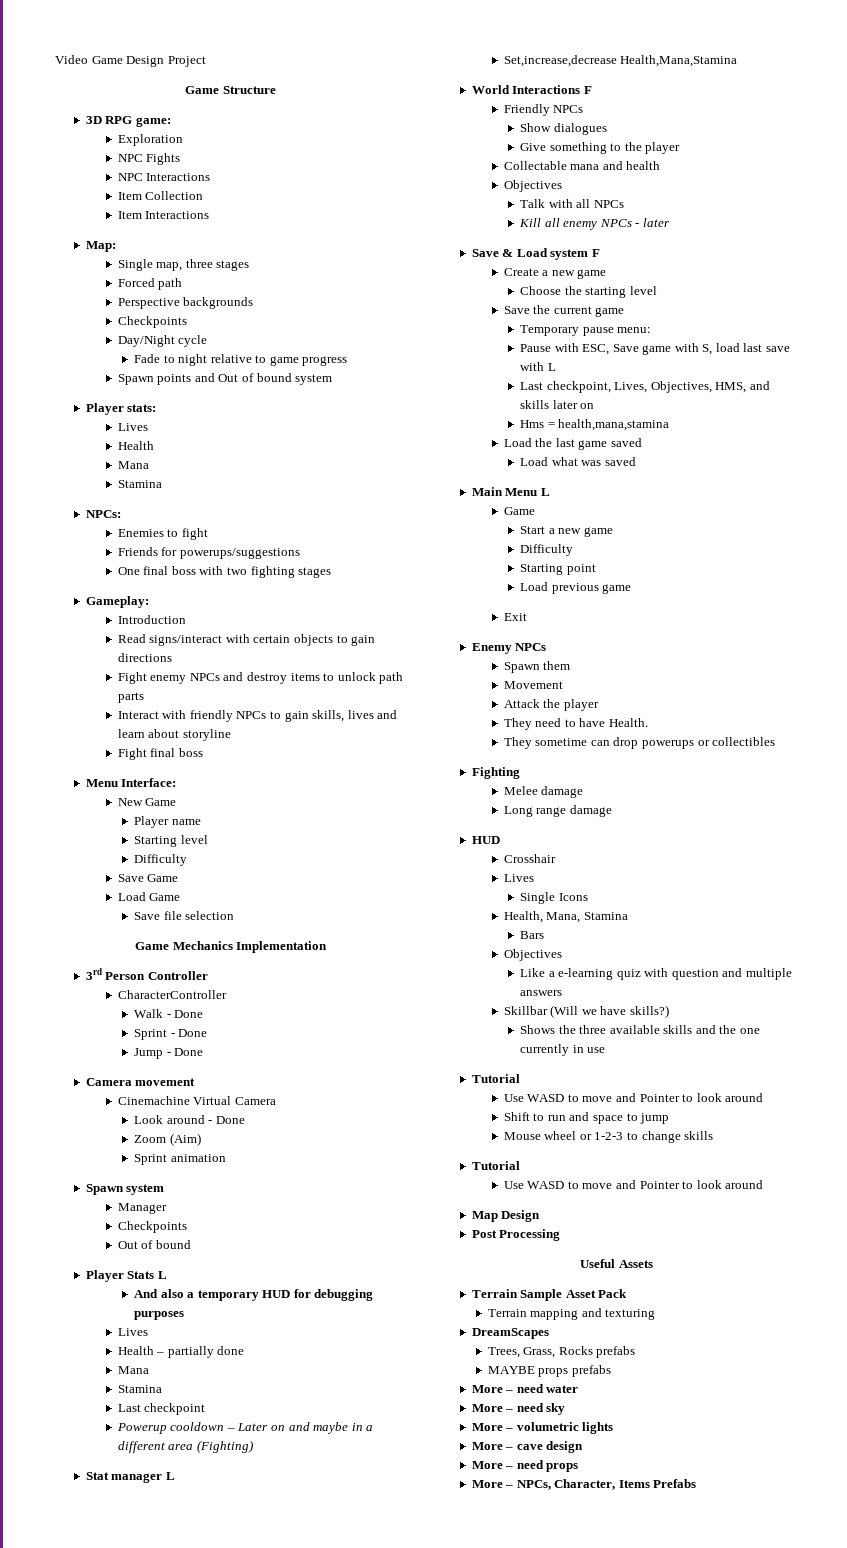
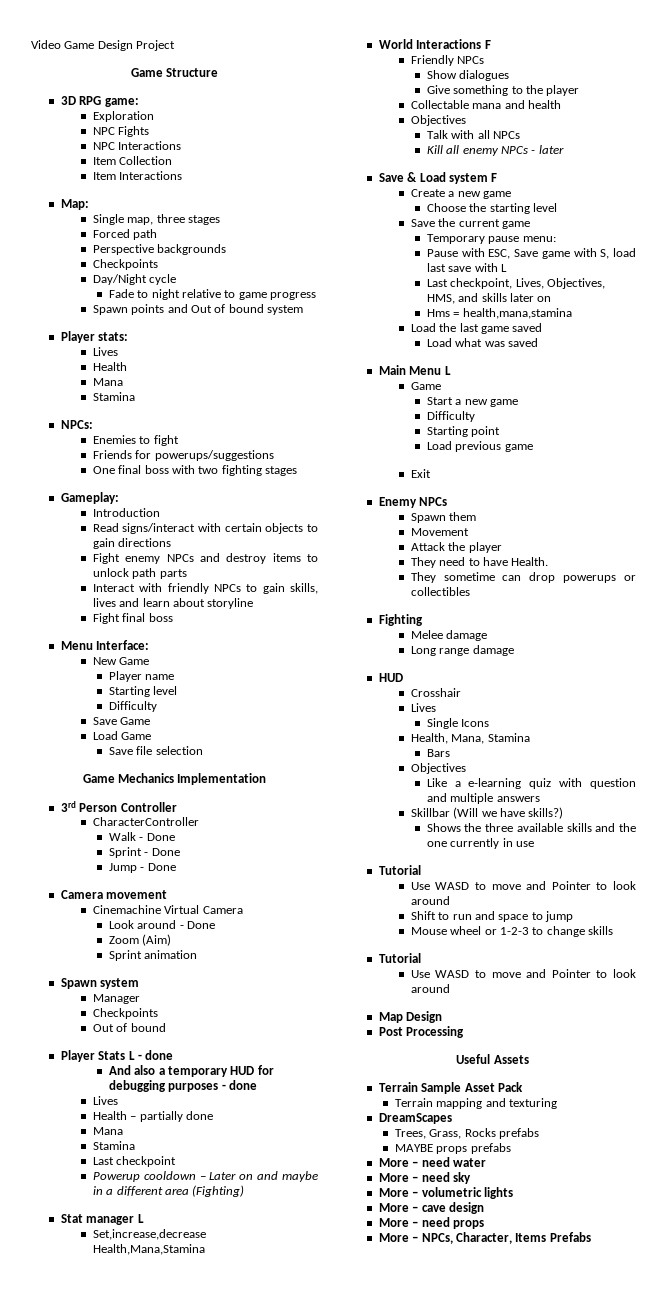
- Player Stats L
+ Player Stats L - done
- And also a temporary HUD for debugging purposes
+ And also a temporary HUD for debugging purposes - done

